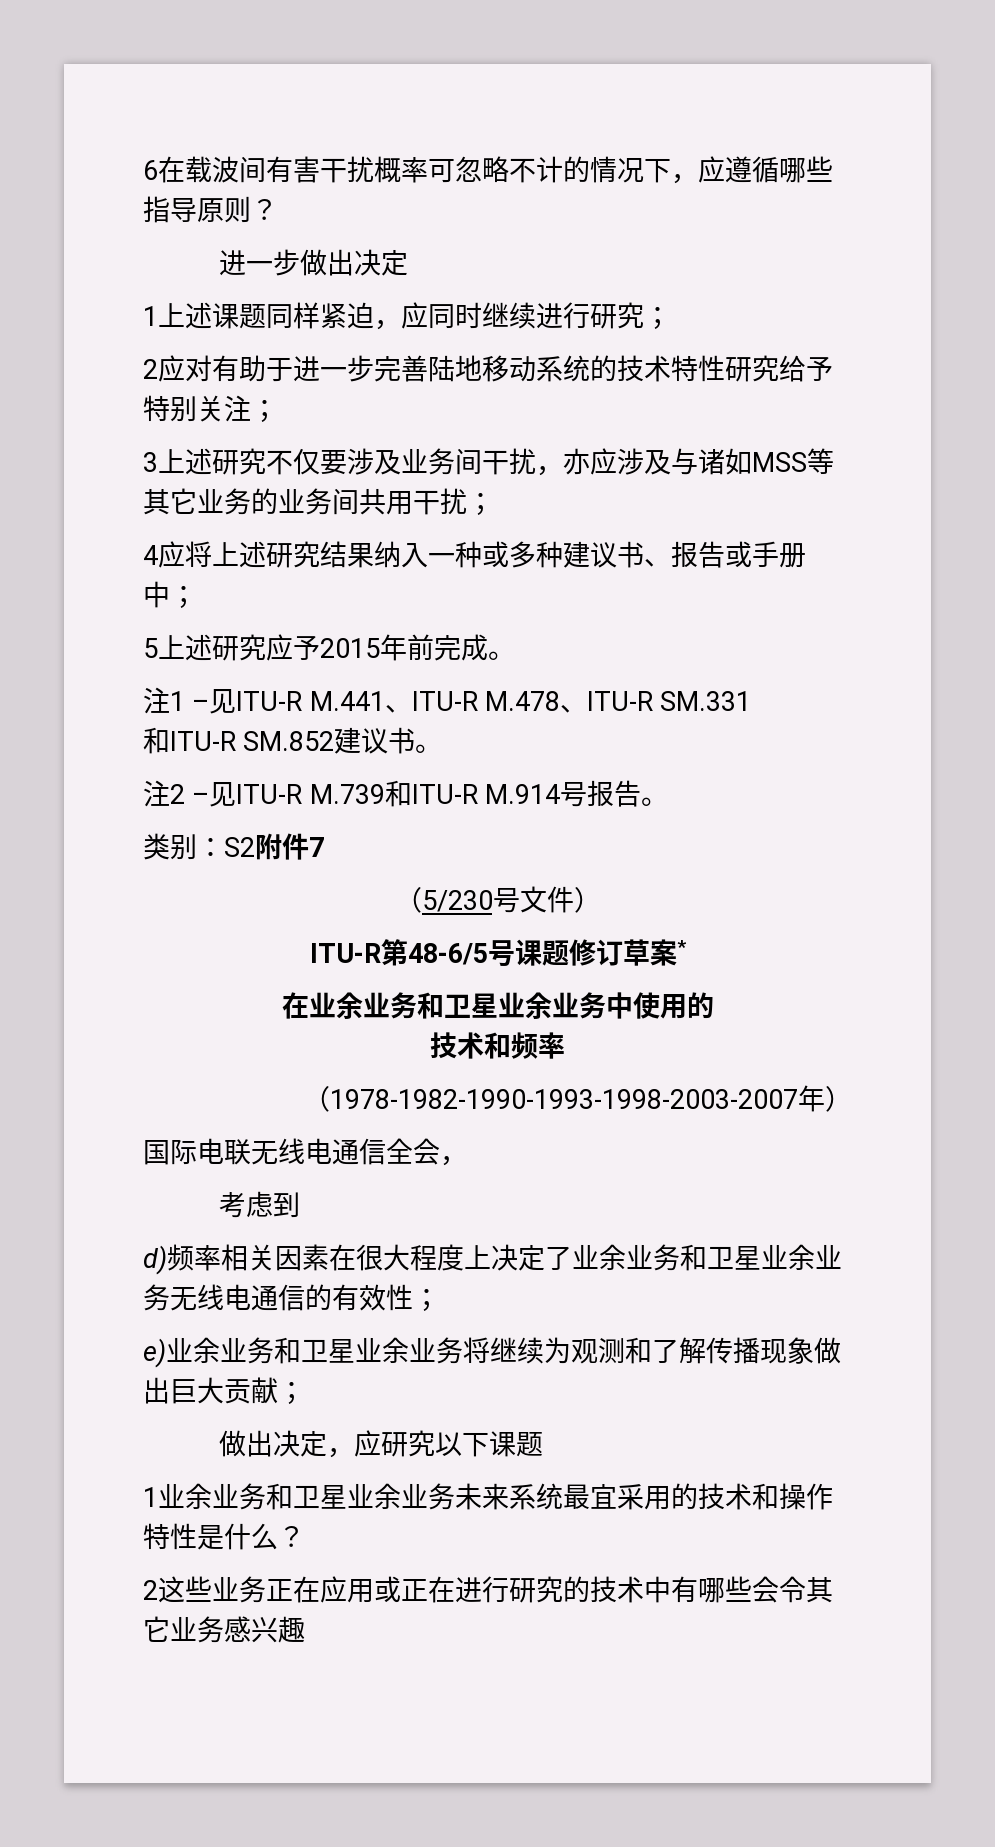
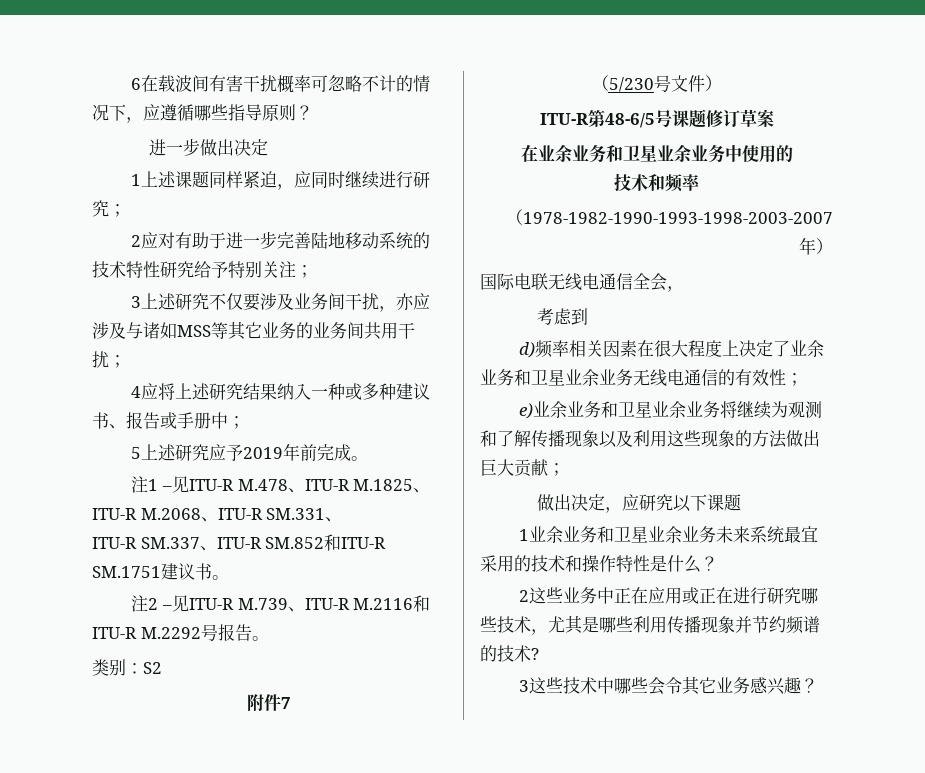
- 5上述研究应予2015年前完成。
+ 5上述研究应予2019年前完成。
- 注1 –见ITU-R M.441、ITU-R M.478、ITU-R SM.331
- 和ITU-R SM.852建议书。
+ 注1 –见ITU-R M.478、ITU-R M.1825、ITU-R M.2068、ITU-R SM.331、
+ ITU-R SM.337、ITU-R SM.852和ITU-R SM.1751建议书。
- 注2 –见ITU-R M.739和ITU-R M.914号报告。
+ 注2 –见ITU-R M.739、ITU-R M.2116和ITU-R M.2292号报告。
- 类别：S2附件7
+ 类别：S2
+ 附件7
- ITU-R第48-6/5号课题修订草案*
+ ITU-R第48-6/5号课题修订草案
- e)业余业务和卫星业余业务将继续为观测和了解传播现象做出巨大贡献；
+ e)业余业务和卫星业余业务将继续为观测和了解传播现象以及利用这些现象的方法做出巨大贡献；
- 2这些业务正在应用或正在进行研究的技术中有哪些会令其它业务感兴趣
+ 2这些业务中正在应用或正在进行研究哪些技术，尤其是哪些利用传播现象并节约频谱的技术?
+ 3这些技术中哪些会令其它业务感兴趣？

